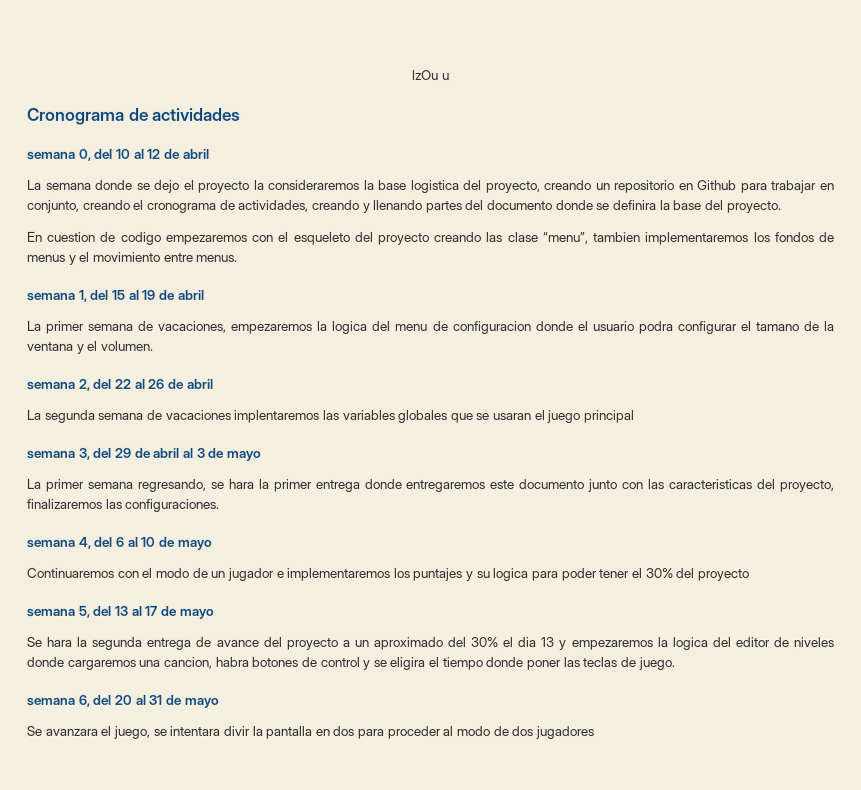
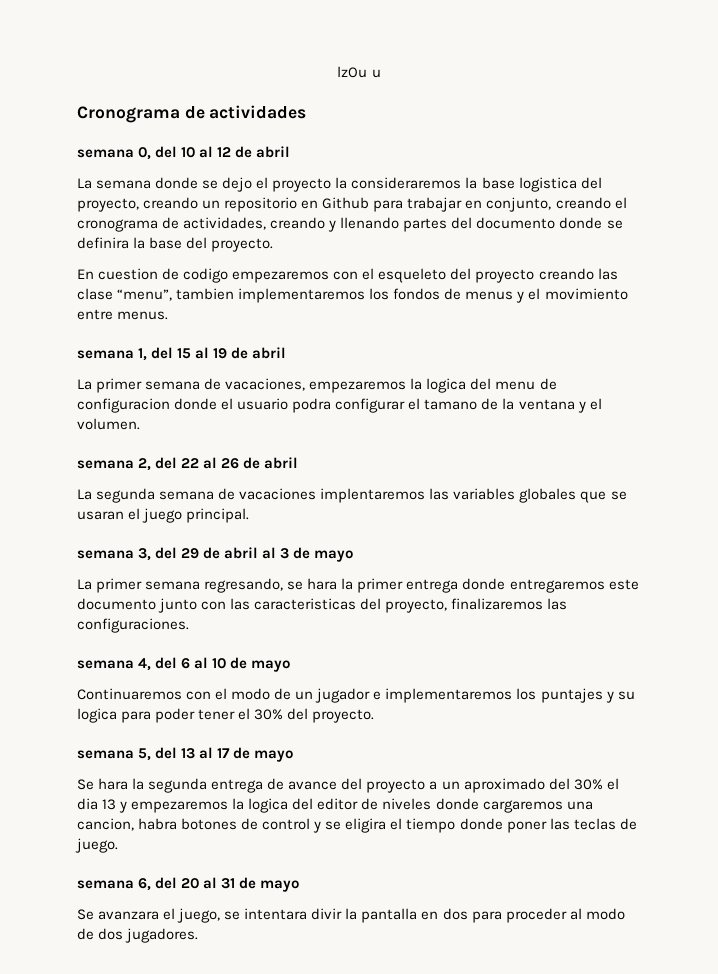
- La segunda semana de vacaciones implentaremos las variables globales que se usaran el juego principal
+ La segunda semana de vacaciones implentaremos las variables globales que se usaran el juego principal.
- Continuaremos con el modo de un jugador e implementaremos los puntajes y su logica para poder tener el 30% del proyecto
+ Continuaremos con el modo de un jugador e implementaremos los puntajes y su logica para poder tener el 30% del proyecto.
- Se avanzara el juego, se intentara divir la pantalla en dos para proceder al modo de dos jugadores
+ Se avanzara el juego, se intentara divir la pantalla en dos para proceder al modo de dos jugadores.

